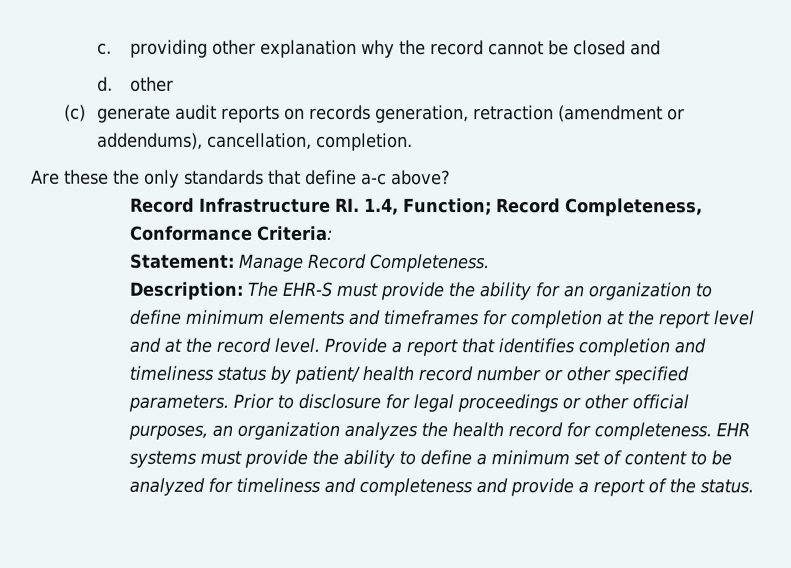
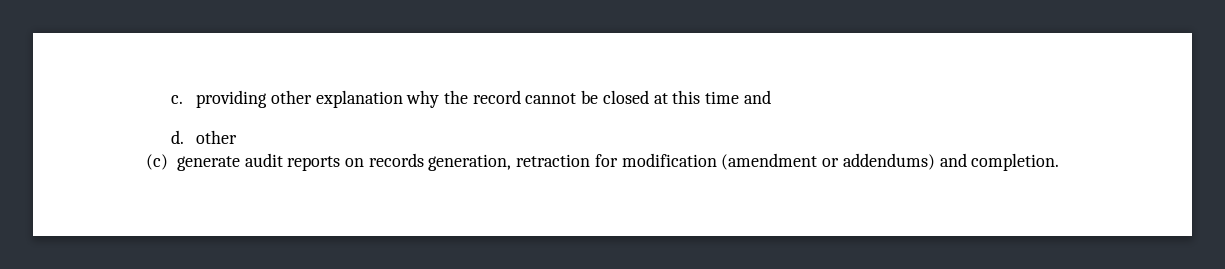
- c. providing other explanation why the record cannot be closed and
+ c. providing other explanation why the record cannot be closed at this time and
- (c) generate audit reports on records generation, retraction (amendment or addendums), cancellation, completion.
- Are these the only standards that define a-c above?
- Record Infrastructure RI. 1.4, Function; Record Completeness, Conformance Criteria:
- Statement: Manage Record Completeness.
- Description: The EHR-S must provide the ability for an organization to define minimum elements and timeframes for completion at the report level and at the record level. Provide a report that identifies completion and timeliness status by patient/ health record number or other specified parameters. Prior to disclosure for legal proceedings or other official purposes, an organization analyzes the health record for completeness. EHR systems must provide the ability to define a minimum set of content to be analyzed for timeliness and completeness and provide a report of the status.
+ (c) generate audit reports on records generation, retraction for modification (amendment or addendums) and completion.

